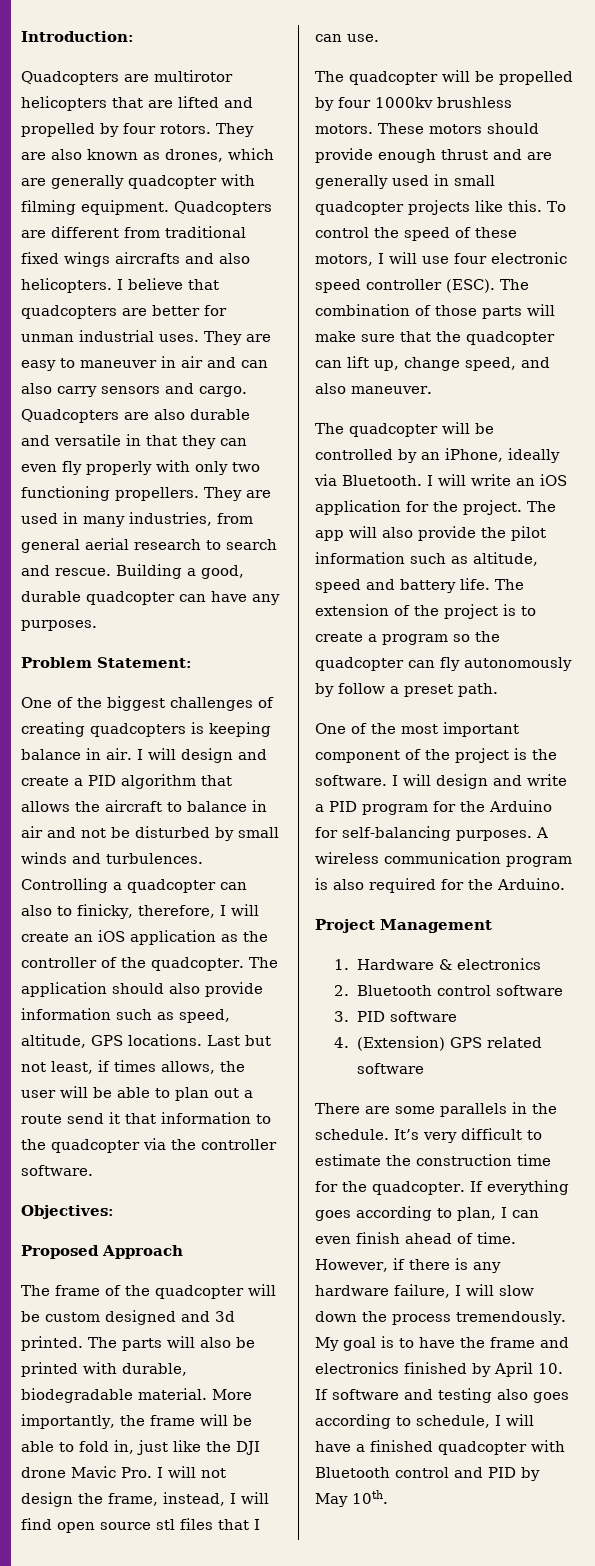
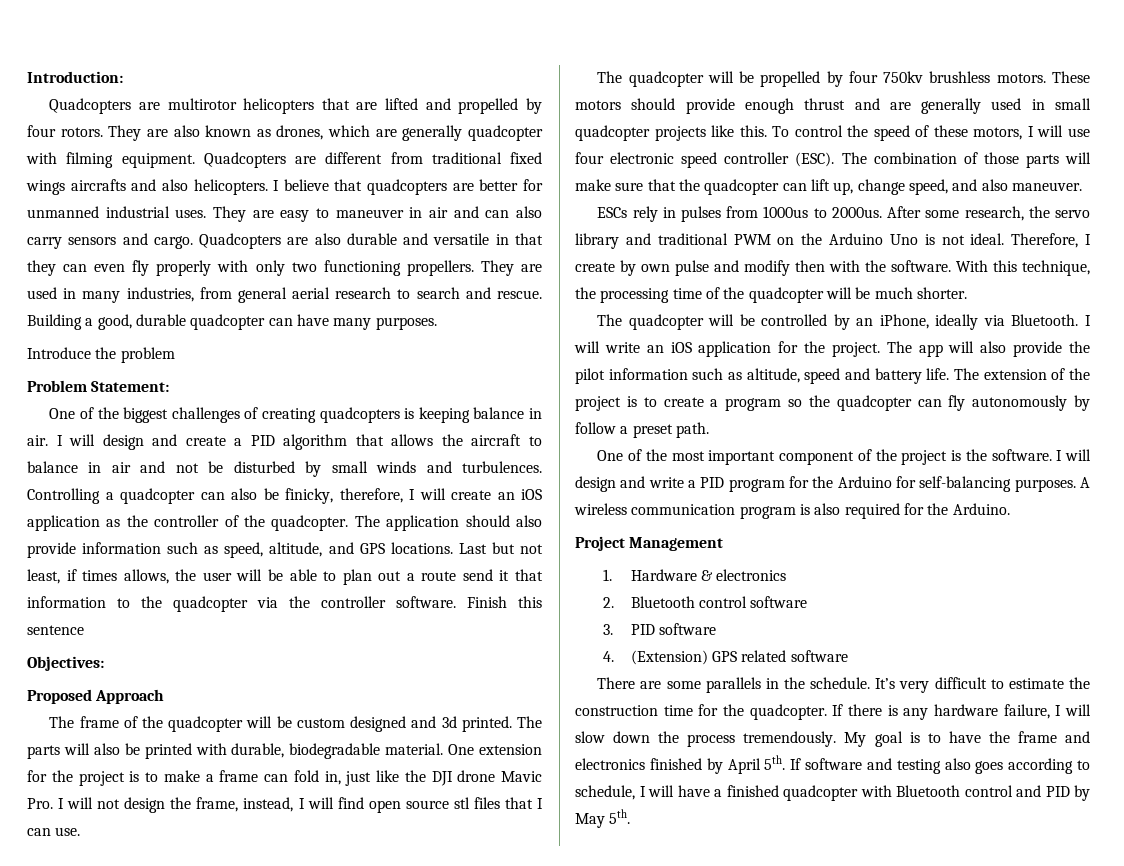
- I believe that quadcopters are better for unman industrial uses.
+ I believe that quadcopters are better for unmanned industrial uses.
- Building a good, durable quadcopter can have any purposes.
+ Building a good, durable quadcopter can have many purposes.
+ Introduce the problem
- Controlling a quadcopter can also to finicky, therefore, I will create an iOS application as the controller of the quadcopter.
+ Controlling a quadcopter can also be finicky, therefore, I will create an iOS application as the controller of the quadcopter.
- The application should also provide information such as speed, altitude, GPS locations.
+ The application should also provide information such as speed, altitude, and GPS locations.
+ Finish this sentence
- More importantly, the frame will be able to fold in, just like the DJI drone Mavic Pro. I will not design the frame, instead, I will find open source stl files that I can use.
+ One extension for the project is to make a frame can fold in, just like the DJI drone Mavic Pro. I will not design the frame, instead, I will find open source stl files that I can use.
- The quadcopter will be propelled by four 1000kv brushless motors.
+ The quadcopter will be propelled by four 750kv brushless motors.
+ ESCs rely in pulses from 1000us to 2000us. After some research, the servo library and traditional PWM on the Arduino Uno is not ideal. Therefore, I create by own pulse and modify then with the software. With this technique, the processing time of the quadcopter will be much shorter.
- If everything goes according to plan, I can even finish ahead of time. However, if there is any hardware failure, I will slow down the process tremendously.
+ If there is any hardware failure, I will slow down the process tremendously.
- My goal is to have the frame and electronics finished by April 10. If software and testing also goes according to schedule, I will have a finished quadcopter with Bluetooth control and PID by May 10th.
+ My goal is to have the frame and electronics finished by April 5th. If software and testing also goes according to schedule, I will have a finished quadcopter with Bluetooth control and PID by May 5th.

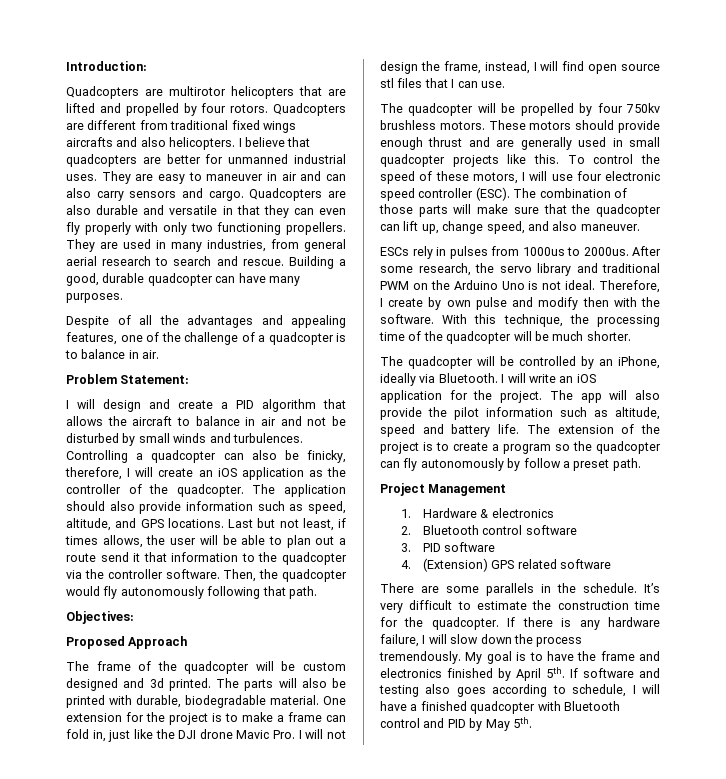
- They are also known as drones, which are generally quadcopter with filming equipment.
- Introduce the problem
+ Despite of all the advantages and appealing features, one of the challenge of a quadcopter is to balance in air.
  Problem Statement:
- One of the biggest challenges of creating quadcopters is keeping balance in air. I will design and create a PID algorithm that allows the aircraft to balance in air and not be disturbed by small winds and turbulences.
+ I will design and create a PID algorithm that allows the aircraft to balance in air and not be disturbed by small winds and turbulences.
- Finish this sentence
+ Then, the quadcopter would fly autonomously following that path.
- One of the most important component of the project is the software. I will design and write a PID program for the Arduino for self-balancing purposes. A wireless communication program is also required for the Arduino.

